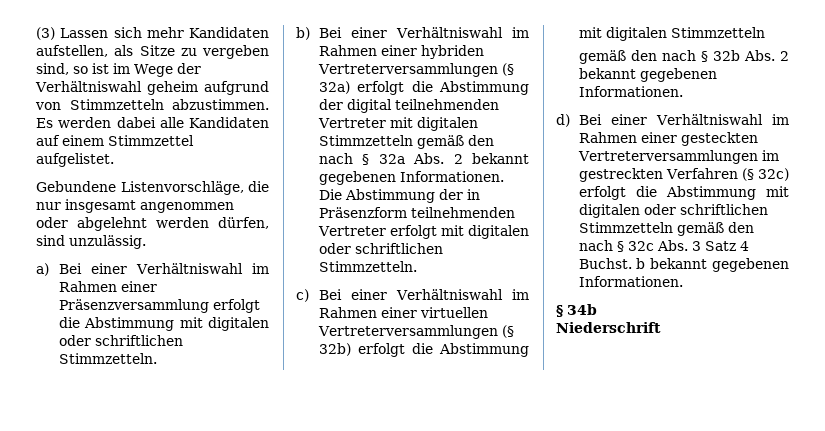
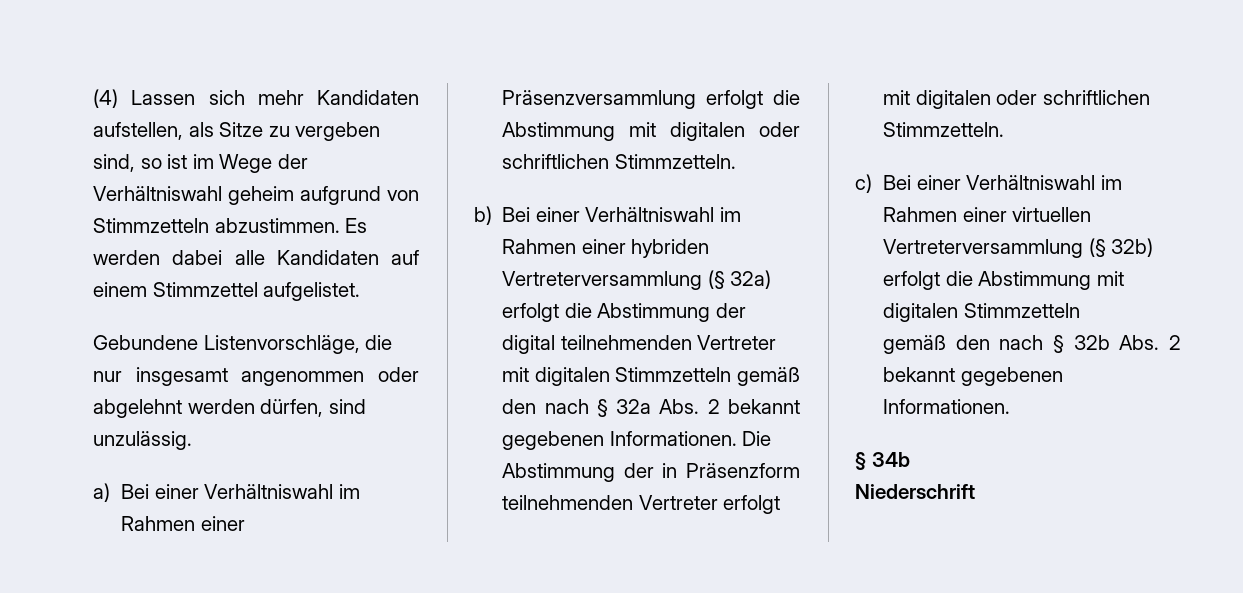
- (3) Lassen sich mehr Kandidaten aufstellen, als Sitze zu vergeben sind, so ist im Wege der Verhältniswahl geheim aufgrund von Stimmzetteln abzustimmen.
+ (4) Lassen sich mehr Kandidaten aufstellen, als Sitze zu vergeben sind, so ist im Wege der Verhältniswahl geheim aufgrund von Stimmzetteln abzustimmen.
- b) Bei einer Verhältniswahl im Rahmen einer hybriden Vertreterversammlungen (§ 32a) erfolgt die Abstimmung der digital teilnehmenden Vertreter mit digitalen Stimmzetteln gemäß den nach § 32a Abs. 2 bekannt gegebenen Informationen.
+ b) Bei einer Verhältniswahl im Rahmen einer hybriden Vertreterversammlung (§ 32a) erfolgt die Abstimmung der digital teilnehmenden Vertreter mit digitalen Stimmzetteln gemäß den nach § 32a Abs. 2 bekannt gegebenen Informationen.
- c) Bei einer Verhältniswahl im Rahmen einer virtuellen Vertreterversammlungen (§ 32b) erfolgt die Abstimmung mit digitalen Stimmzetteln
+ c) Bei einer Verhältniswahl im Rahmen einer virtuellen Vertreterversammlung (§ 32b) erfolgt die Abstimmung mit digitalen Stimmzetteln
- d) Bei einer Verhältniswahl im Rahmen einer gesteckten Vertreterversammlungen im gestreckten Verfahren (§ 32c) erfolgt die Abstimmung mit digitalen oder schriftlichen Stimmzetteln gemäß den nach § 32c Abs. 3 Satz 4 Buchst. b bekannt gegebenen Informationen.

